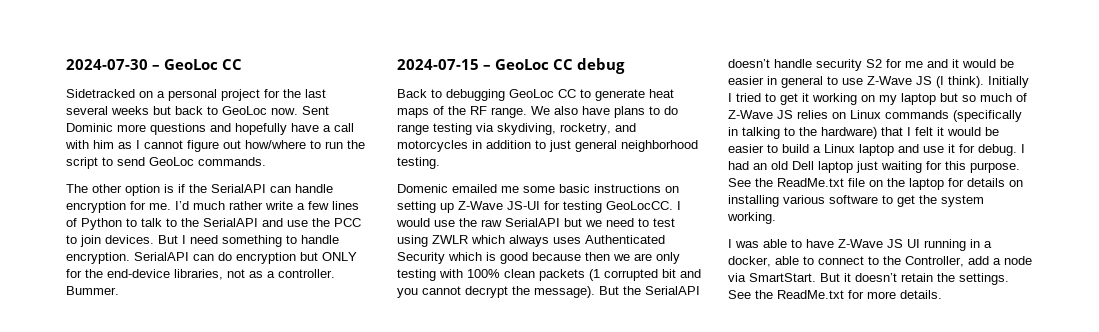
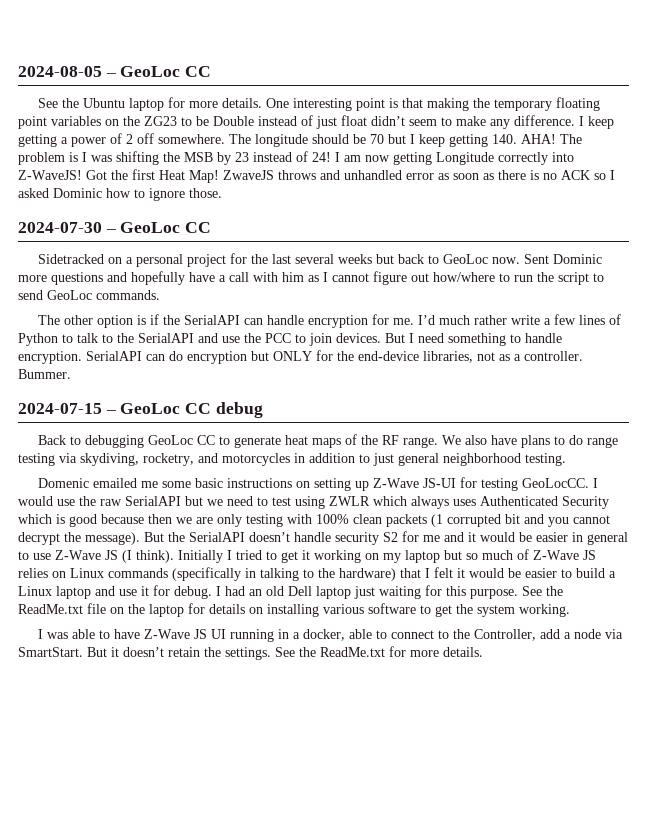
+ 2024-08-05 – GeoLoc CC
+ See the Ubuntu laptop for more details. One interesting point is that making the temporary floating point variables on the ZG23 to be Double instead of just float didn’t seem to make any difference. I keep getting a power of 2 off somewhere. The longitude should be 70 but I keep getting 140. AHA! The problem is I was shifting the MSB by 23 instead of 24! I am now getting Longitude correctly into Z-WaveJS! Got the first Heat Map! ZwaveJS throws and unhandled error as soon as there is no ACK so I asked Dominic how to ignore those.

